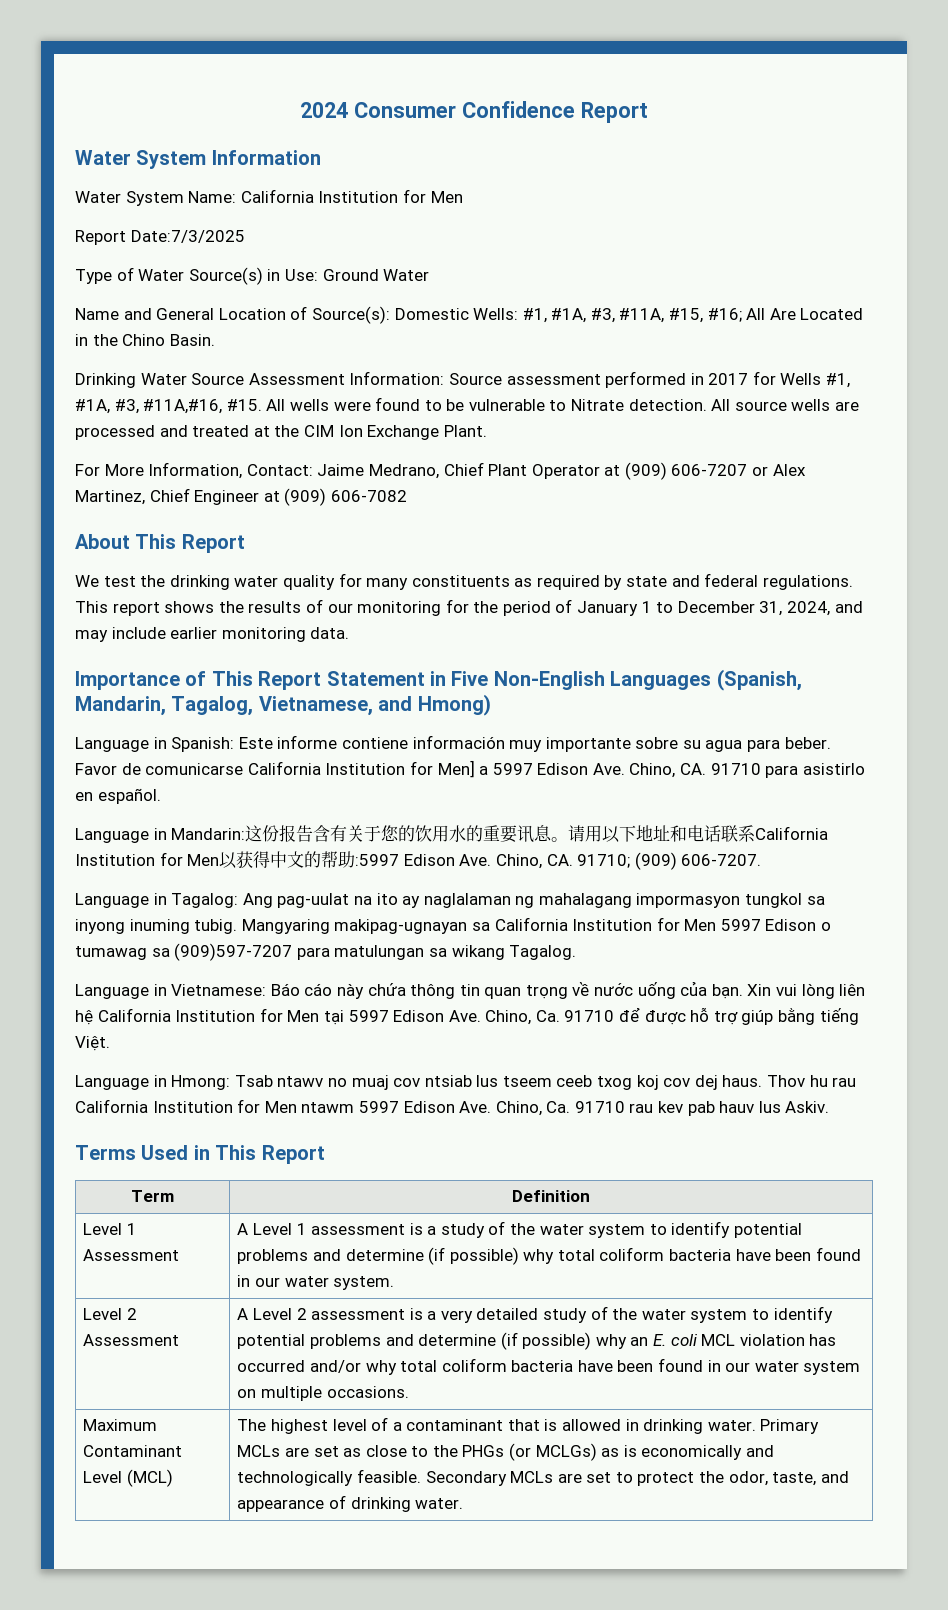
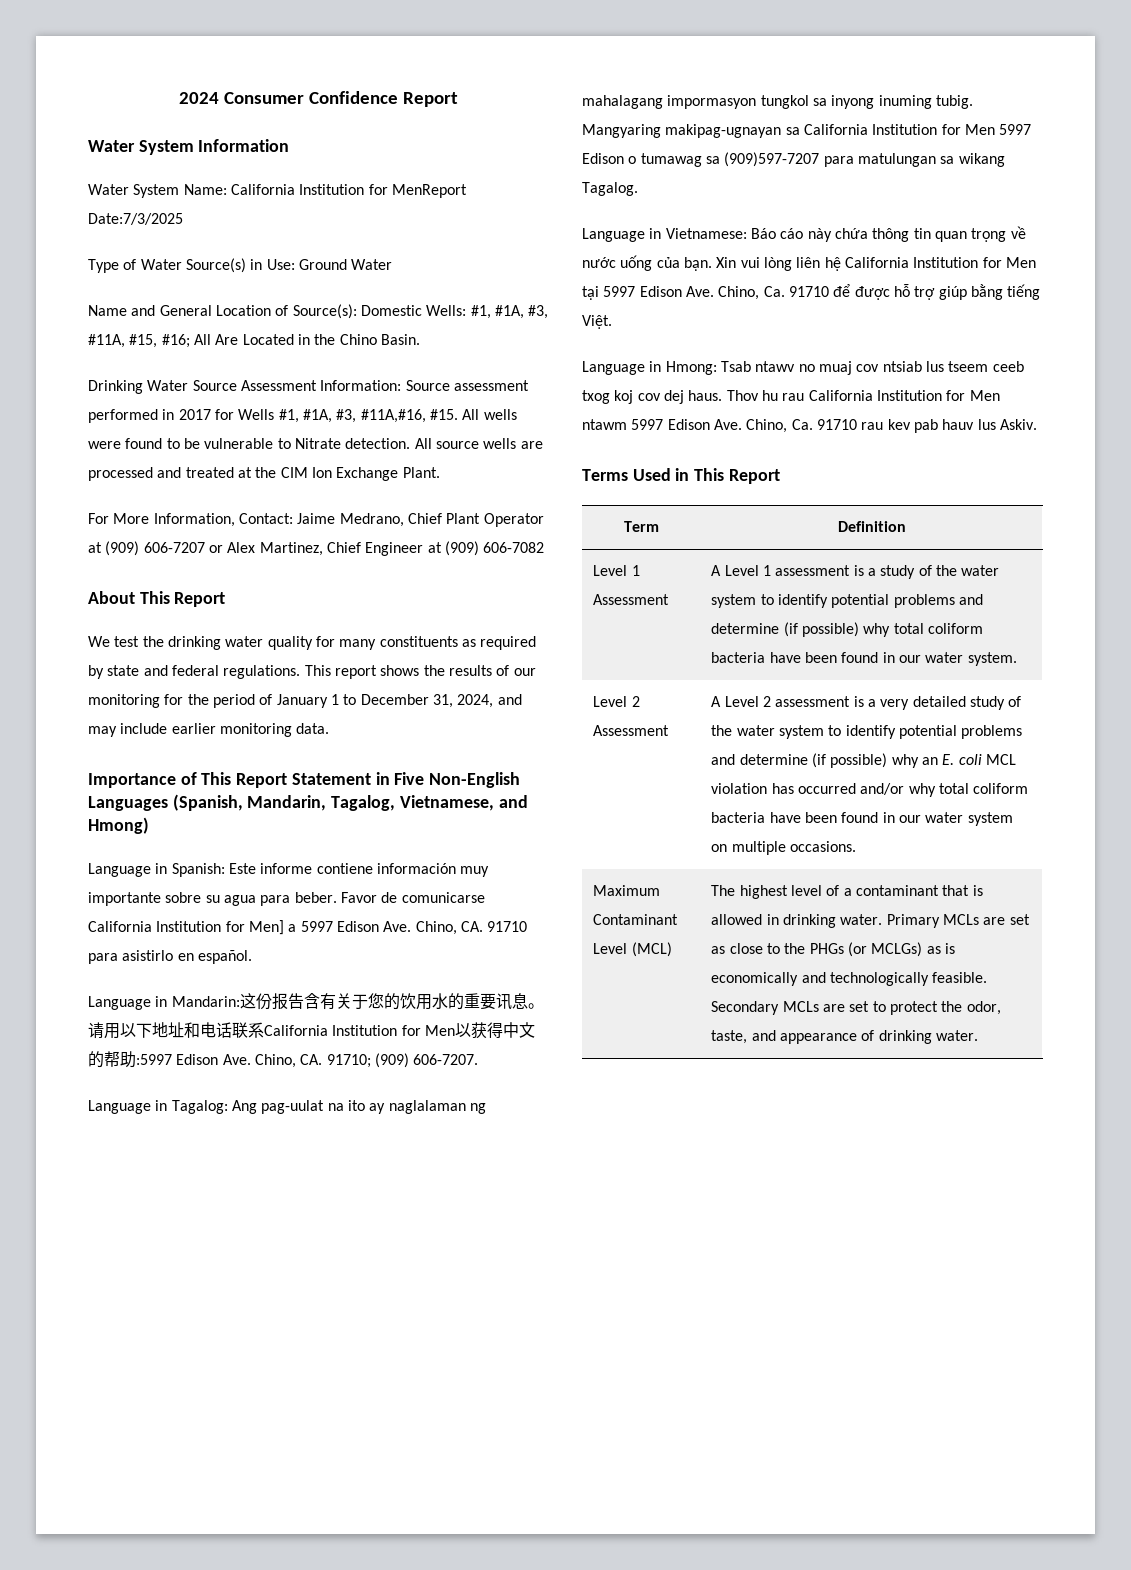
- Water System Name: California Institution for Men
- Report Date:7/3/2025
+ Water System Name: California Institution for MenReport Date:7/3/2025

